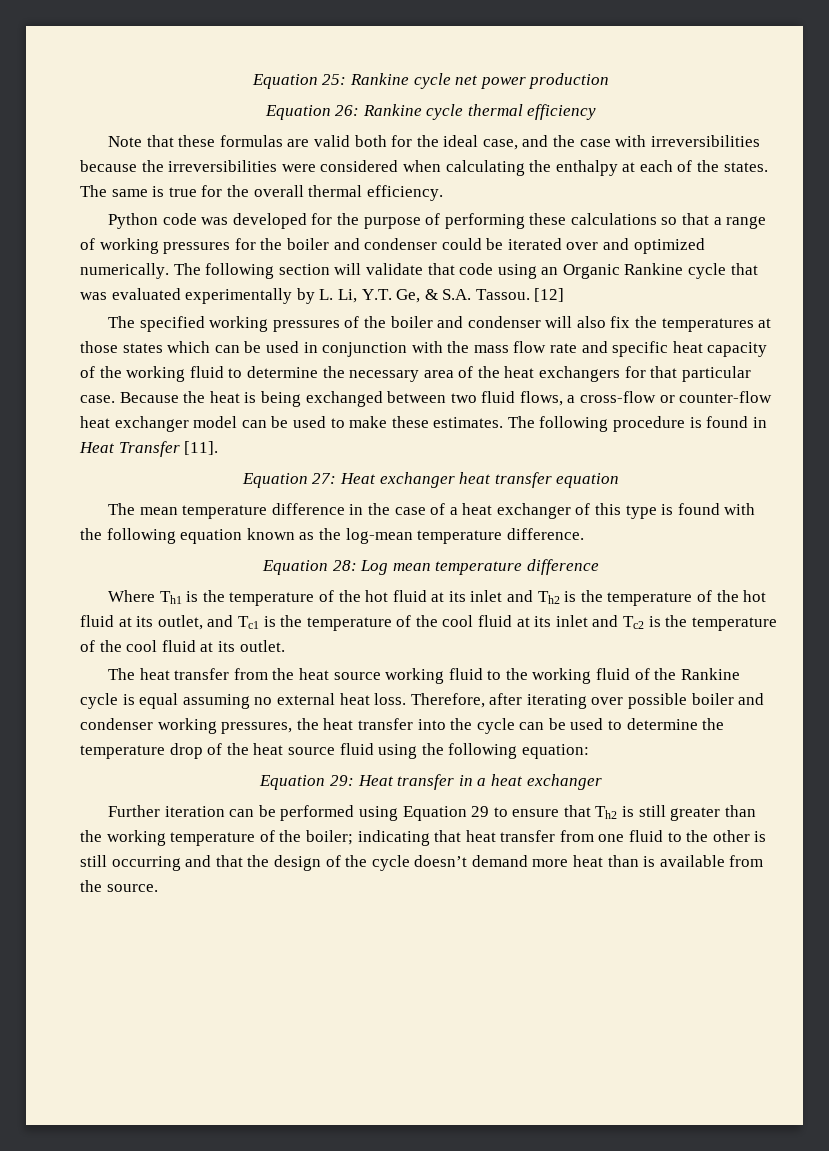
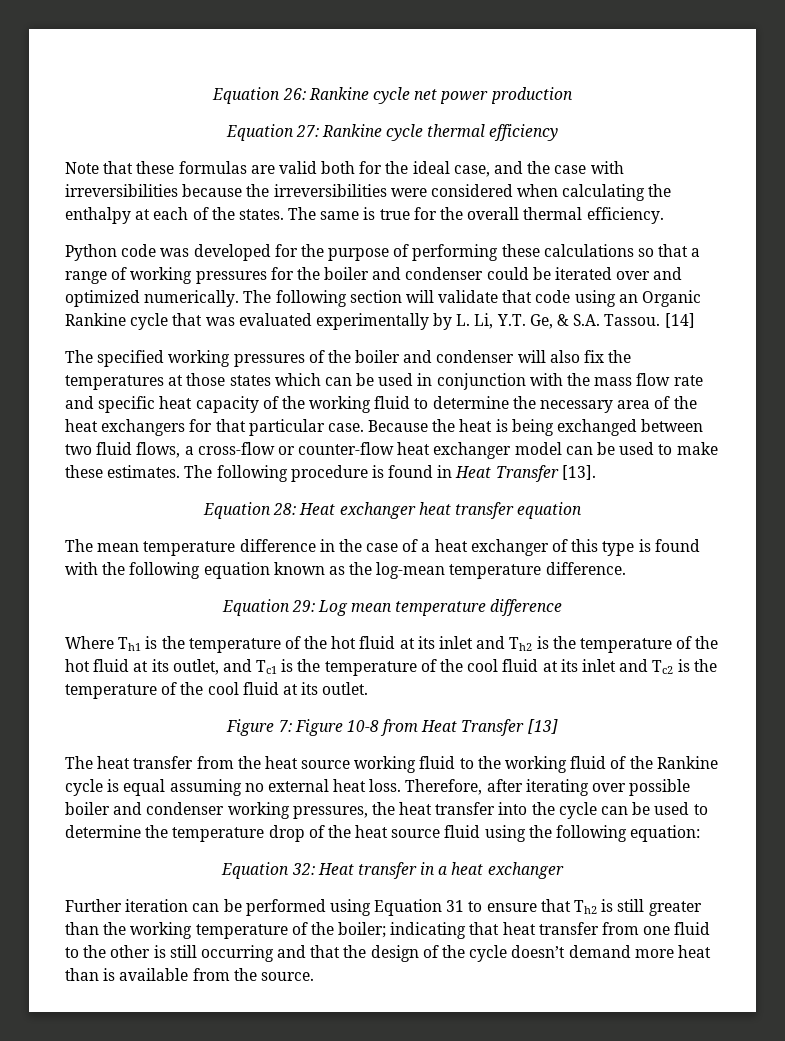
- Equation 25: Rankine cycle net power production
+ Equation 26: Rankine cycle net power production
- Equation 26: Rankine cycle thermal efficiency
+ Equation 27: Rankine cycle thermal efficiency
- [12]
+ [14]
- The following procedure is found in Heat Transfer [11].
- Equation 27: Heat exchanger heat transfer equation
+ The following procedure is found in Heat Transfer [13].
+ Equation 28: Heat exchanger heat transfer equation
- Equation 28: Log mean temperature difference
+ Equation 29: Log mean temperature difference
+ Figure 7: Figure 10-8 from Heat Transfer [13]
- Equation 29: Heat transfer in a heat exchanger
+ Equation 32: Heat transfer in a heat exchanger
- Further iteration can be performed using Equation 29 to ensure that Th2 is still greater than the working temperature of the boiler; indicating that heat transfer from one fluid to the other is still occurring and that the design of the cycle doesn’t demand more heat than is available from the source.
+ Further iteration can be performed using Equation 31 to ensure that Th2 is still greater than the working temperature of the boiler; indicating that heat transfer from one fluid to the other is still occurring and that the design of the cycle doesn’t demand more heat than is available from the source.

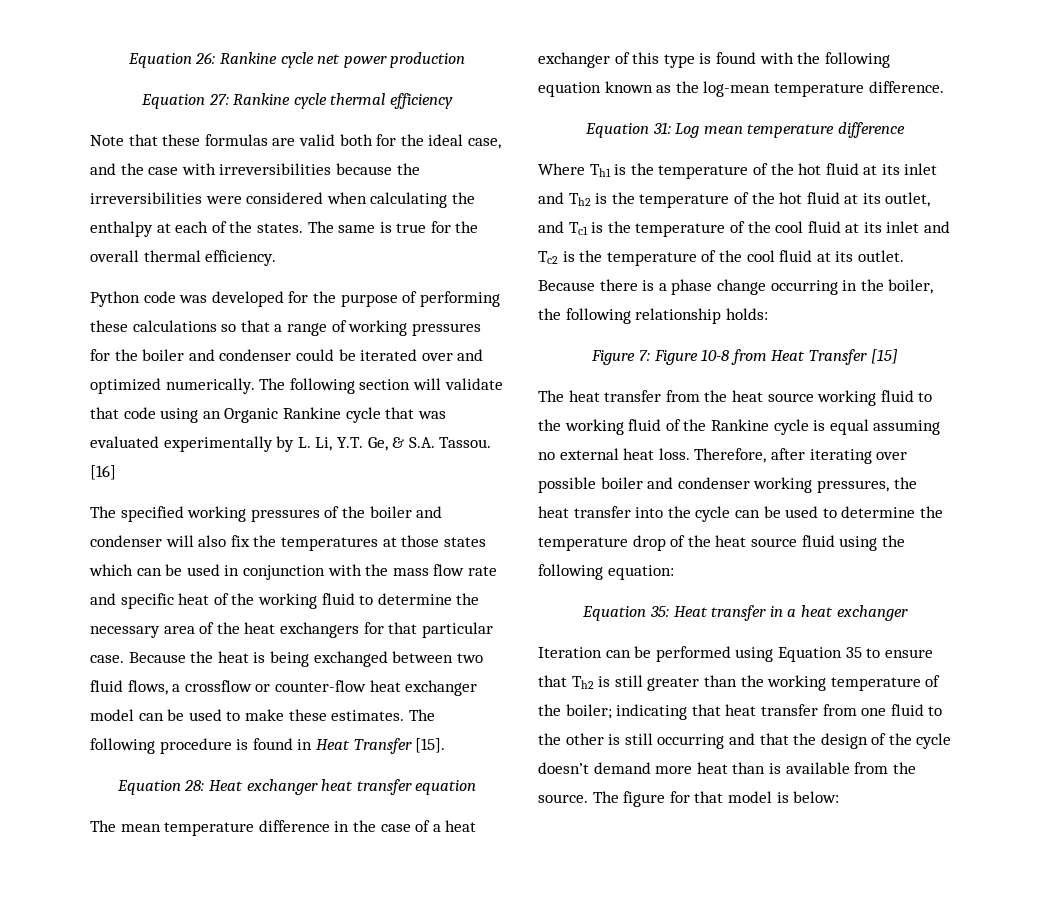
- [14]
+ [16]
- The specified working pressures of the boiler and condenser will also fix the temperatures at those states which can be used in conjunction with the mass flow rate and specific heat capacity of the working fluid to determine the necessary area of the heat exchangers for that particular case.
+ The specified working pressures of the boiler and condenser will also fix the temperatures at those states which can be used in conjunction with the mass flow rate and specific heat of the working fluid to determine the necessary area of the heat exchangers for that particular case.
- Because the heat is being exchanged between two fluid flows, a cross-flow or counter-flow heat exchanger model can be used to make these estimates.
+ Because the heat is being exchanged between two fluid flows, a crossflow or counter-flow heat exchanger model can be used to make these estimates.
- The following procedure is found in Heat Transfer [13].
+ The following procedure is found in Heat Transfer [15].
- Equation 29: Log mean temperature difference
+ Equation 31: Log mean temperature difference
+ Because there is a phase change occurring in the boiler, the following relationship holds:
- Figure 7: Figure 10-8 from Heat Transfer [13]
+ Figure 7: Figure 10-8 from Heat Transfer [15]
- Equation 32: Heat transfer in a heat exchanger
+ Equation 35: Heat transfer in a heat exchanger
- Further iteration can be performed using Equation 31 to ensure that Th2 is still greater than the working temperature of the boiler; indicating that heat transfer from one fluid to the other is still occurring and that the design of the cycle doesn’t demand more heat than is available from the source.
+ Iteration can be performed using Equation 35 to ensure that Th2 is still greater than the working temperature of the boiler; indicating that heat transfer from one fluid to the other is still occurring and that the design of the cycle doesn’t demand more heat than is available from the source.
+ The figure for that model is below:

